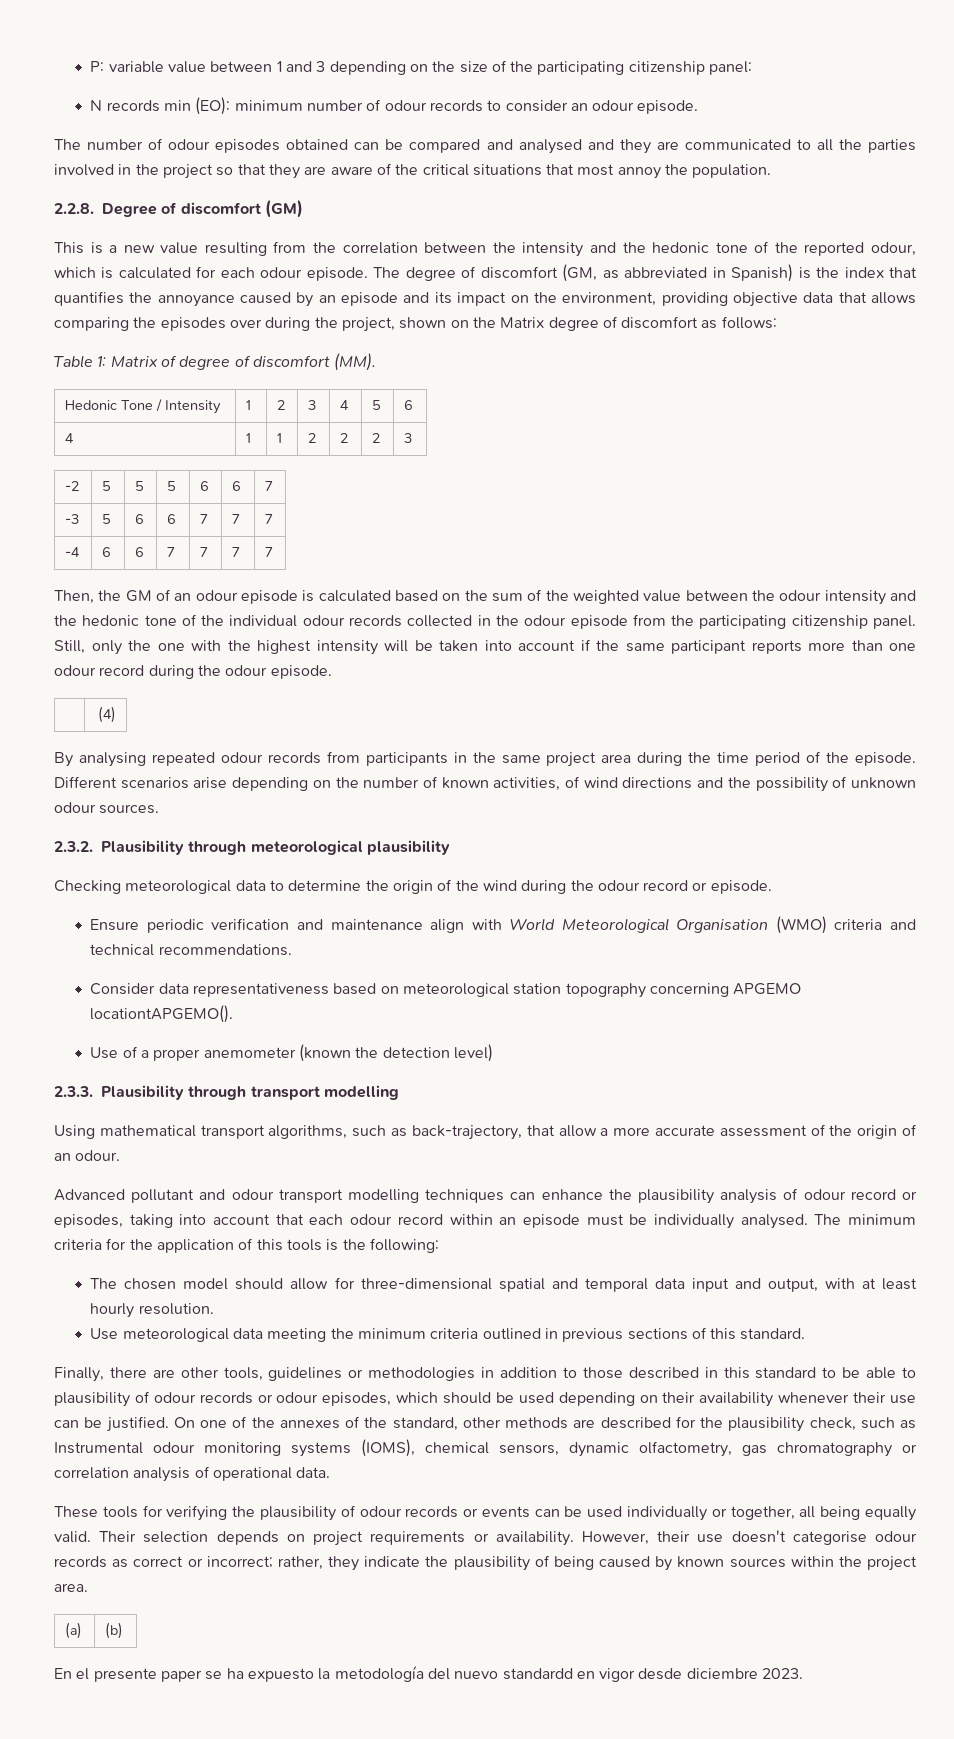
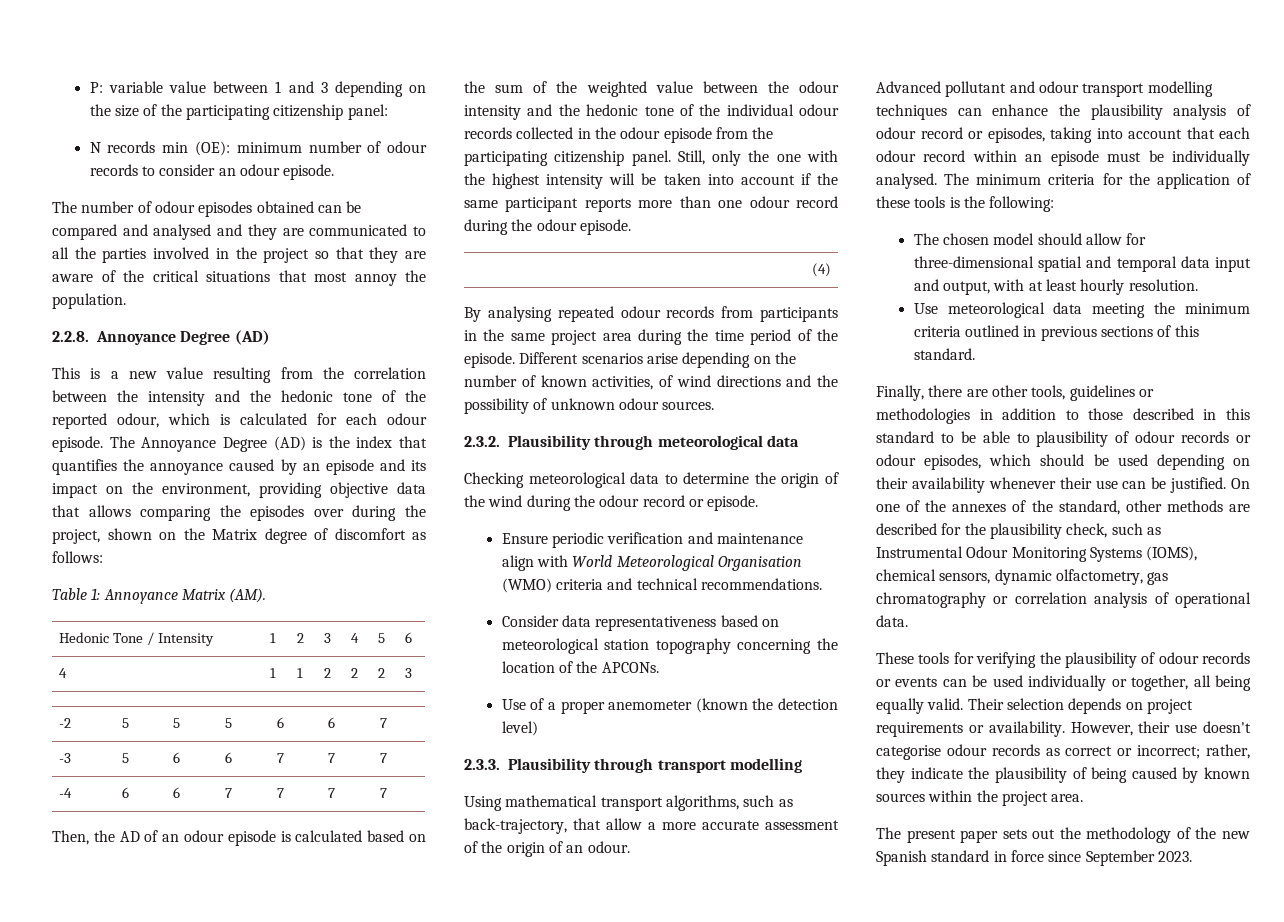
- N records min (EO): minimum number of odour records to consider an odour episode.
+ N records min (OE): minimum number of odour records to consider an odour episode.
- 2.2.8. Degree of discomfort (GM)
+ 2.2.8. Annoyance Degree (AD)
- The degree of discomfort (GM, as abbreviated in Spanish) is the index that quantifies the annoyance caused by an episode and its impact on the environment, providing objective data that allows comparing the episodes over during the project, shown on the Matrix degree of discomfort as follows:
+ The Annoyance Degree (AD) is the index that quantifies the annoyance caused by an episode and its impact on the environment, providing objective data that allows comparing the episodes over during the project, shown on the Matrix degree of discomfort as follows:
- Table 1: Matrix of degree of discomfort (MM).
+ Table 1: Annoyance Matrix (AM).
- Then, the GM of an odour episode is calculated based on the sum of the weighted value between the odour intensity and the hedonic tone of the individual odour records collected in the odour episode from the participating citizenship panel.
+ Then, the AD of an odour episode is calculated based on the sum of the weighted value between the odour intensity and the hedonic tone of the individual odour records collected in the odour episode from the participating citizenship panel.
- 2.3.2. Plausibility through meteorological plausibility
+ 2.3.2. Plausibility through meteorological data
- Consider data representativeness based on meteorological station topography concerning APGEMO locationtAPGEMO().
+ Consider data representativeness based on meteorological station topography concerning the location of the APCONs.
- The minimum criteria for the application of this tools is the following:
+ The minimum criteria for the application of these tools is the following:
- On one of the annexes of the standard, other methods are described for the plausibility check, such as Instrumental odour monitoring systems (IOMS), chemical sensors, dynamic olfactometry, gas chromatography or correlation analysis of operational data.
+ On one of the annexes of the standard, other methods are described for the plausibility check, such as Instrumental Odour Monitoring Systems (IOMS), chemical sensors, dynamic olfactometry, gas chromatography or correlation analysis of operational data.
- (a) | (b)
- En el presente paper se ha expuesto la metodología del nuevo standardd en vigor desde diciembre 2023.
+ The present paper sets out the methodology of the new Spanish standard in force since September 2023.

